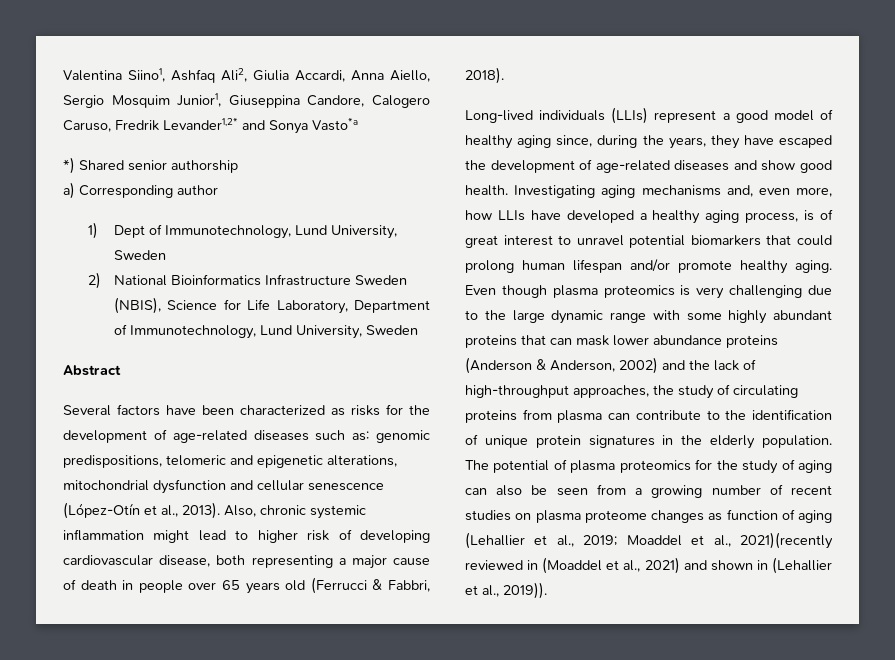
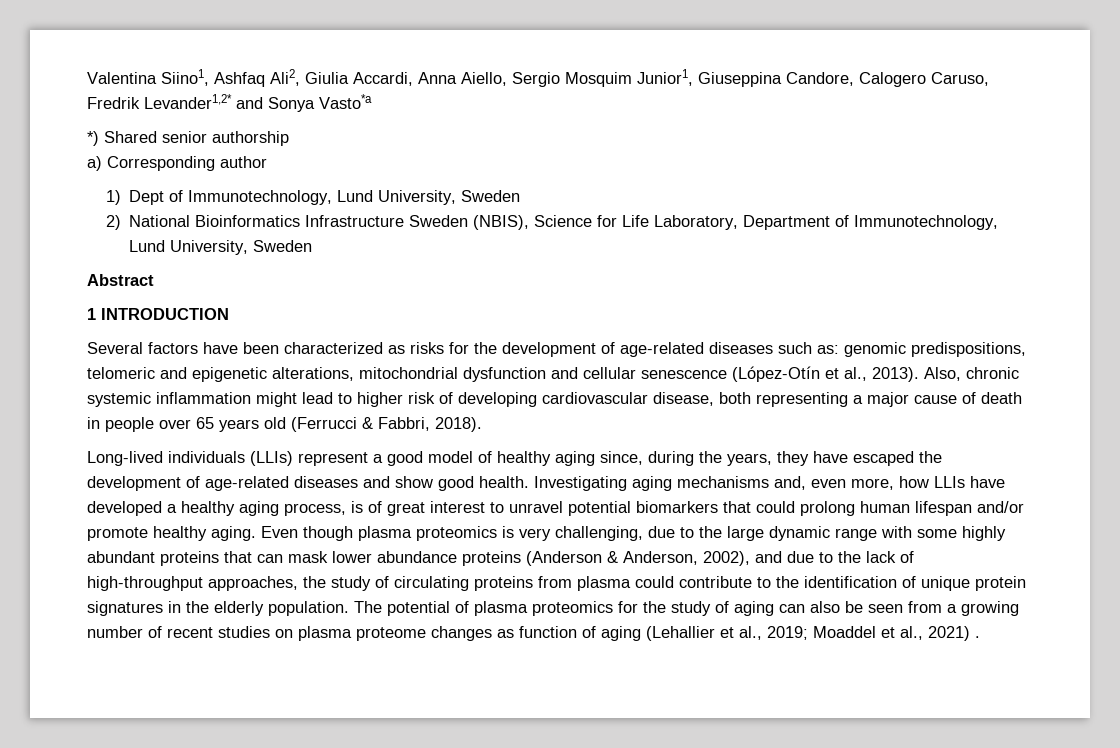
+ 1 INTRODUCTION
- Even though plasma proteomics is very challenging due to the large dynamic range with some highly abundant proteins that can mask lower abundance proteins (Anderson & Anderson, 2002) and the lack of high-throughput approaches, the study of circulating proteins from plasma can contribute to the identification of unique protein signatures in the elderly population.
+ Even though plasma proteomics is very challenging, due to the large dynamic range with some highly abundant proteins that can mask lower abundance proteins (Anderson & Anderson, 2002), and due to the lack of high-throughput approaches, the study of circulating proteins from plasma could contribute to the identification of unique protein signatures in the elderly population.
- The potential of plasma proteomics for the study of aging can also be seen from a growing number of recent studies on plasma proteome changes as function of aging (Lehallier et al., 2019; Moaddel et al., 2021)(recently reviewed in (Moaddel et al., 2021) and shown in (Lehallier et al., 2019)).
+ The potential of plasma proteomics for the study of aging can also be seen from a growing number of recent studies on plasma proteome changes as function of aging (Lehallier et al., 2019; Moaddel et al., 2021) .

